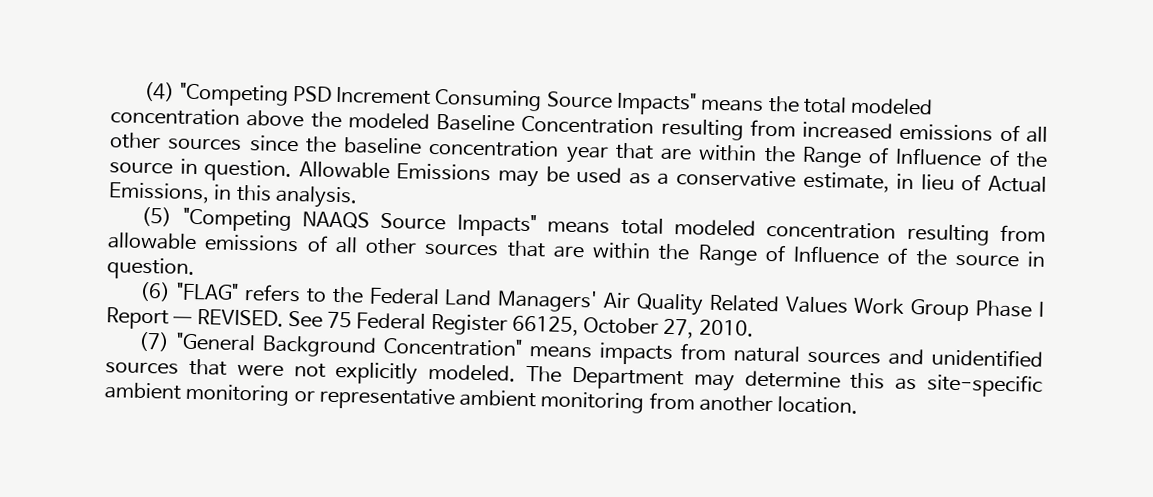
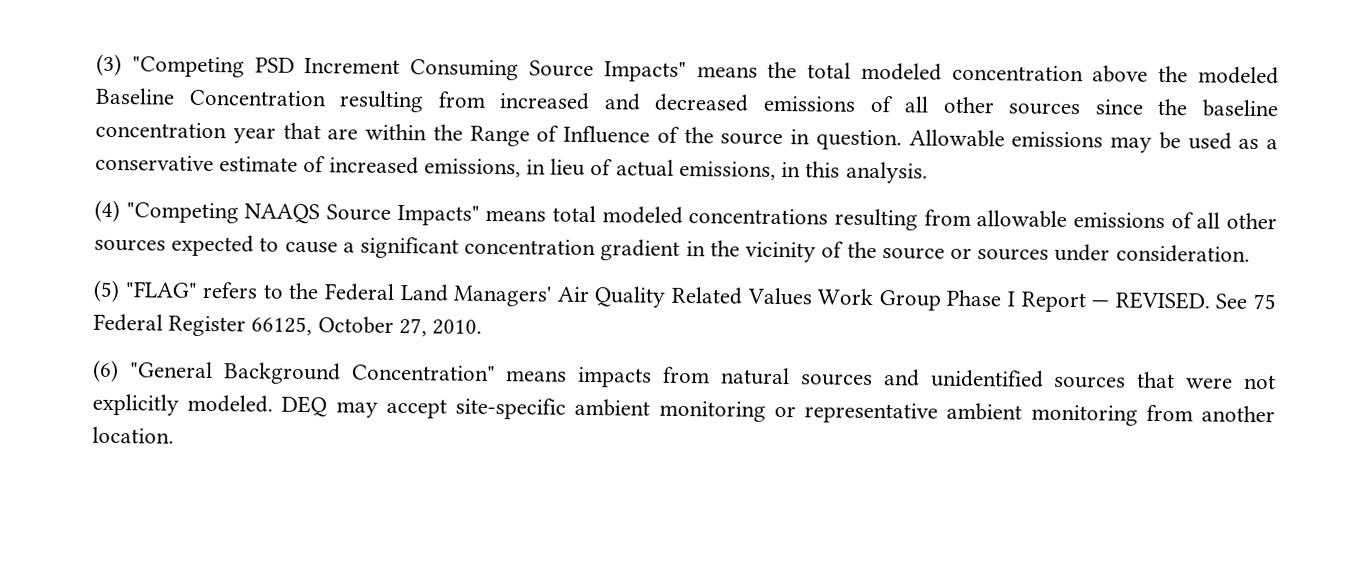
- (4) "Competing PSD Increment Consuming Source Impacts" means the total modeled concentration above the modeled Baseline Concentration resulting from increased emissions of all other sources since the baseline concentration year that are within the Range of Influence of the source in question.
+ (3) "Competing PSD Increment Consuming Source Impacts" means the total modeled concentration above the modeled Baseline Concentration resulting from increased and decreased emissions of all other sources since the baseline concentration year that are within the Range of Influence of the source in question.
- Allowable Emissions may be used as a conservative estimate, in lieu of Actual Emissions, in this analysis.
+ Allowable emissions may be used as a conservative estimate of increased emissions, in lieu of actual emissions, in this analysis.
- (5) "Competing NAAQS Source Impacts" means total modeled concentration resulting from allowable emissions of all other sources that are within the Range of Influence of the source in question.
- (6) "FLAG" refers to the Federal Land Managers' Air Quality Related Values Work Group Phase I Report — REVISED.
+ (4) "Competing NAAQS Source Impacts" means total modeled concentrations resulting from allowable emissions of all other sources expected to cause a significant concentration gradient in the vicinity of the source or sources under consideration.
+ (5) "FLAG" refers to the Federal Land Managers' Air Quality Related Values Work Group Phase I Report — REVISED.
- (7) "General Background Concentration" means impacts from natural sources and unidentified sources that were not explicitly modeled.
+ (6) "General Background Concentration" means impacts from natural sources and unidentified sources that were not explicitly modeled.
- The Department may determine this as site-specific ambient monitoring or representative ambient monitoring from another location.
+ DEQ may accept site-specific ambient monitoring or representative ambient monitoring from another location.

